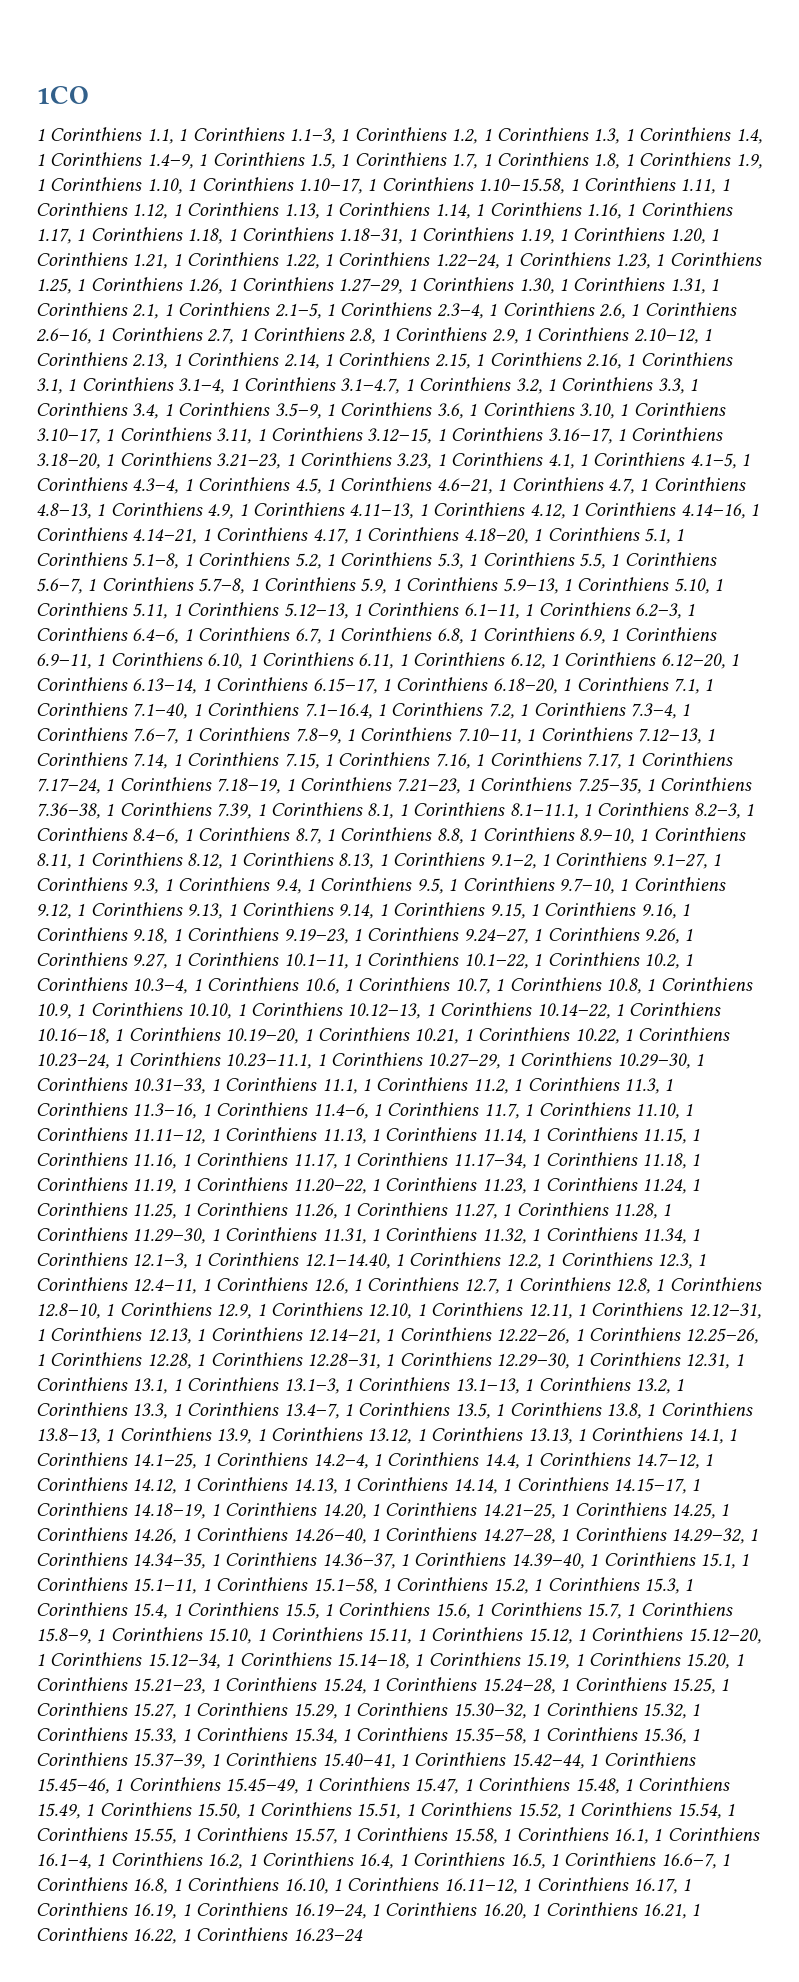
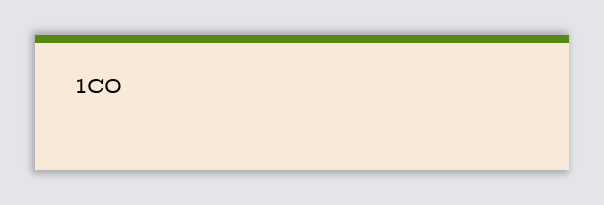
- 1 Corinthiens 1.1, 1 Corinthiens 1.1–3, 1 Corinthiens 1.2, 1 Corinthiens 1.3, 1 Corinthiens 1.4, 1 Corinthiens 1.4–9, 1 Corinthiens 1.5, 1 Corinthiens 1.7, 1 Corinthiens 1.8, 1 Corinthiens 1.9, 1 Corinthiens 1.10, 1 Corinthiens 1.10–17, 1 Corinthiens 1.10–15.58, 1 Corinthiens 1.11, 1 Corinthiens 1.12, 1 Corinthiens 1.13, 1 Corinthiens 1.14, 1 Corinthiens 1.16, 1 Corinthiens 1.17, 1 Corinthiens 1.18, 1 Corinthiens 1.18–31, 1 Corinthiens 1.19, 1 Corinthiens 1.20, 1 Corinthiens 1.21, 1 Corinthiens 1.22, 1 Corinthiens 1.22–24, 1 Corinthiens 1.23, 1 Corinthiens 1.25, 1 Corinthiens 1.26, 1 Corinthiens 1.27–29, 1 Corinthiens 1.30, 1 Corinthiens 1.31, 1 Corinthiens 2.1, 1 Corinthiens 2.1–5, 1 Corinthiens 2.3–4, 1 Corinthiens 2.6, 1 Corinthiens 2.6–16, 1 Corinthiens 2.7, 1 Corinthiens 2.8, 1 Corinthiens 2.9, 1 Corinthiens 2.10–12, 1 Corinthiens 2.13, 1 Corinthiens 2.14, 1 Corinthiens 2.15, 1 Corinthiens 2.16, 1 Corinthiens 3.1, 1 Corinthiens 3.1–4, 1 Corinthiens 3.1–4.7, 1 Corinthiens 3.2, 1 Corinthiens 3.3, 1 Corinthiens 3.4, 1 Corinthiens 3.5–9, 1 Corinthiens 3.6, 1 Corinthiens 3.10, 1 Corinthiens 3.10–17, 1 Corinthiens 3.11, 1 Corinthiens 3.12–15, 1 Corinthiens 3.16–17, 1 Corinthiens 3.18–20, 1 Corinthiens 3.21–23, 1 Corinthiens 3.23, 1 Corinthiens 4.1, 1 Corinthiens 4.1–5, 1 Corinthiens 4.3–4, 1 Corinthiens 4.5, 1 Corinthiens 4.6–21, 1 Corinthiens 4.7, 1 Corinthiens 4.8–13, 1 Corinthiens 4.9, 1 Corinthiens 4.11–13, 1 Corinthiens 4.12, 1 Corinthiens 4.14–16, 1 Corinthiens 4.14–21, 1 Corinthiens 4.17, 1 Corinthiens 4.18–20, 1 Corinthiens 5.1, 1 Corinthiens 5.1–8, 1 Corinthiens 5.2, 1 Corinthiens 5.3, 1 Corinthiens 5.5, 1 Corinthiens 5.6–7, 1 Corinthiens 5.7–8, 1 Corinthiens 5.9, 1 Corinthiens 5.9–13, 1 Corinthiens 5.10, 1 Corinthiens 5.11, 1 Corinthiens 5.12–13, 1 Corinthiens 6.1–11, 1 Corinthiens 6.2–3, 1 Corinthiens 6.4–6, 1 Corinthiens 6.7, 1 Corinthiens 6.8, 1 Corinthiens 6.9, 1 Corinthiens 6.9–11, 1 Corinthiens 6.10, 1 Corinthiens 6.11, 1 Corinthiens 6.12, 1 Corinthiens 6.12–20, 1 Corinthiens 6.13–14, 1 Corinthiens 6.15–17, 1 Corinthiens 6.18–20, 1 Corinthiens 7.1, 1 Corinthiens 7.1–40, 1 Corinthiens 7.1–16.4, 1 Corinthiens 7.2, 1 Corinthiens 7.3–4, 1 Corinthiens 7.6–7, 1 Corinthiens 7.8–9, 1 Corinthiens 7.10–11, 1 Corinthiens 7.12–13, 1 Corinthiens 7.14, 1 Corinthiens 7.15, 1 Corinthiens 7.16, 1 Corinthiens 7.17, 1 Corinthiens 7.17–24, 1 Corinthiens 7.18–19, 1 Corinthiens 7.21–23, 1 Corinthiens 7.25–35, 1 Corinthiens 7.36–38, 1 Corinthiens 7.39, 1 Corinthiens 8.1, 1 Corinthiens 8.1–11.1, 1 Corinthiens 8.2–3, 1 Corinthiens 8.4–6, 1 Corinthiens 8.7, 1 Corinthiens 8.8, 1 Corinthiens 8.9–10, 1 Corinthiens 8.11, 1 Corinthiens 8.12, 1 Corinthiens 8.13, 1 Corinthiens 9.1–2, 1 Corinthiens 9.1–27, 1 Corinthiens 9.3, 1 Corinthiens 9.4, 1 Corinthiens 9.5, 1 Corinthiens 9.7–10, 1 Corinthiens 9.12, 1 Corinthiens 9.13, 1 Corinthiens 9.14, 1 Corinthiens 9.15, 1 Corinthiens 9.16, 1 Corinthiens 9.18, 1 Corinthiens 9.19–23, 1 Corinthiens 9.24–27, 1 Corinthiens 9.26, 1 Corinthiens 9.27, 1 Corinthiens 10.1–11, 1 Corinthiens 10.1–22, 1 Corinthiens 10.2, 1 Corinthiens 10.3–4, 1 Corinthiens 10.6, 1 Corinthiens 10.7, 1 Corinthiens 10.8, 1 Corinthiens 10.9, 1 Corinthiens 10.10, 1 Corinthiens 10.12–13, 1 Corinthiens 10.14–22, 1 Corinthiens 10.16–18, 1 Corinthiens 10.19–20, 1 Corinthiens 10.21, 1 Corinthiens 10.22, 1 Corinthiens 10.23–24, 1 Corinthiens 10.23–11.1, 1 Corinthiens 10.27–29, 1 Corinthiens 10.29–30, 1 Corinthiens 10.31–33, 1 Corinthiens 11.1, 1 Corinthiens 11.2, 1 Corinthiens 11.3, 1 Corinthiens 11.3–16, 1 Corinthiens 11.4–6, 1 Corinthiens 11.7, 1 Corinthiens 11.10, 1 Corinthiens 11.11–12, 1 Corinthiens 11.13, 1 Corinthiens 11.14, 1 Corinthiens 11.15, 1 Corinthiens 11.16, 1 Corinthiens 11.17, 1 Corinthiens 11.17–34, 1 Corinthiens 11.18, 1 Corinthiens 11.19, 1 Corinthiens 11.20–22, 1 Corinthiens 11.23, 1 Corinthiens 11.24, 1 Corinthiens 11.25, 1 Corinthiens 11.26, 1 Corinthiens 11.27, 1 Corinthiens 11.28, 1 Corinthiens 11.29–30, 1 Corinthiens 11.31, 1 Corinthiens 11.32, 1 Corinthiens 11.34, 1 Corinthiens 12.1–3, 1 Corinthiens 12.1–14.40, 1 Corinthiens 12.2, 1 Corinthiens 12.3, 1 Corinthiens 12.4–11, 1 Corinthiens 12.6, 1 Corinthiens 12.7, 1 Corinthiens 12.8, 1 Corinthiens 12.8–10, 1 Corinthiens 12.9, 1 Corinthiens 12.10, 1 Corinthiens 12.11, 1 Corinthiens 12.12–31, 1 Corinthiens 12.13, 1 Corinthiens 12.14–21, 1 Corinthiens 12.22–26, 1 Corinthiens 12.25–26, 1 Corinthiens 12.28, 1 Corinthiens 12.28–31, 1 Corinthiens 12.29–30, 1 Corinthiens 12.31, 1 Corinthiens 13.1, 1 Corinthiens 13.1–3, 1 Corinthiens 13.1–13, 1 Corinthiens 13.2, 1 Corinthiens 13.3, 1 Corinthiens 13.4–7, 1 Corinthiens 13.5, 1 Corinthiens 13.8, 1 Corinthiens 13.8–13, 1 Corinthiens 13.9, 1 Corinthiens 13.12, 1 Corinthiens 13.13, 1 Corinthiens 14.1, 1 Corinthiens 14.1–25, 1 Corinthiens 14.2–4, 1 Corinthiens 14.4, 1 Corinthiens 14.7–12, 1 Corinthiens 14.12, 1 Corinthiens 14.13, 1 Corinthiens 14.14, 1 Corinthiens 14.15–17, 1 Corinthiens 14.18–19, 1 Corinthiens 14.20, 1 Corinthiens 14.21–25, 1 Corinthiens 14.25, 1 Corinthiens 14.26, 1 Corinthiens 14.26–40, 1 Corinthiens 14.27–28, 1 Corinthiens 14.29–32, 1 Corinthiens 14.34–35, 1 Corinthiens 14.36–37, 1 Corinthiens 14.39–40, 1 Corinthiens 15.1, 1 Corinthiens 15.1–11, 1 Corinthiens 15.1–58, 1 Corinthiens 15.2, 1 Corinthiens 15.3, 1 Corinthiens 15.4, 1 Corinthiens 15.5, 1 Corinthiens 15.6, 1 Corinthiens 15.7, 1 Corinthiens 15.8–9, 1 Corinthiens 15.10, 1 Corinthiens 15.11, 1 Corinthiens 15.12, 1 Corinthiens 15.12–20, 1 Corinthiens 15.12–34, 1 Corinthiens 15.14–18, 1 Corinthiens 15.19, 1 Corinthiens 15.20, 1 Corinthiens 15.21–23, 1 Corinthiens 15.24, 1 Corinthiens 15.24–28, 1 Corinthiens 15.25, 1 Corinthiens 15.27, 1 Corinthiens 15.29, 1 Corinthiens 15.30–32, 1 Corinthiens 15.32, 1 Corinthiens 15.33, 1 Corinthiens 15.34, 1 Corinthiens 15.35–58, 1 Corinthiens 15.36, 1 Corinthiens 15.37–39, 1 Corinthiens 15.40–41, 1 Corinthiens 15.42–44, 1 Corinthiens 15.45–46, 1 Corinthiens 15.45–49, 1 Corinthiens 15.47, 1 Corinthiens 15.48, 1 Corinthiens 15.49, 1 Corinthiens 15.50, 1 Corinthiens 15.51, 1 Corinthiens 15.52, 1 Corinthiens 15.54, 1 Corinthiens 15.55, 1 Corinthiens 15.57, 1 Corinthiens 15.58, 1 Corinthiens 16.1, 1 Corinthiens 16.1–4, 1 Corinthiens 16.2, 1 Corinthiens 16.4, 1 Corinthiens 16.5, 1 Corinthiens 16.6–7, 1 Corinthiens 16.8, 1 Corinthiens 16.10, 1 Corinthiens 16.11–12, 1 Corinthiens 16.17, 1 Corinthiens 16.19, 1 Corinthiens 16.19–24, 1 Corinthiens 16.20, 1 Corinthiens 16.21, 1 Corinthiens 16.22, 1 Corinthiens 16.23–24

